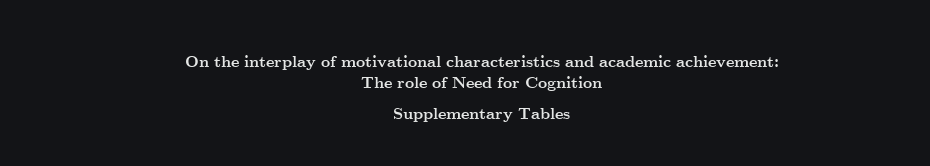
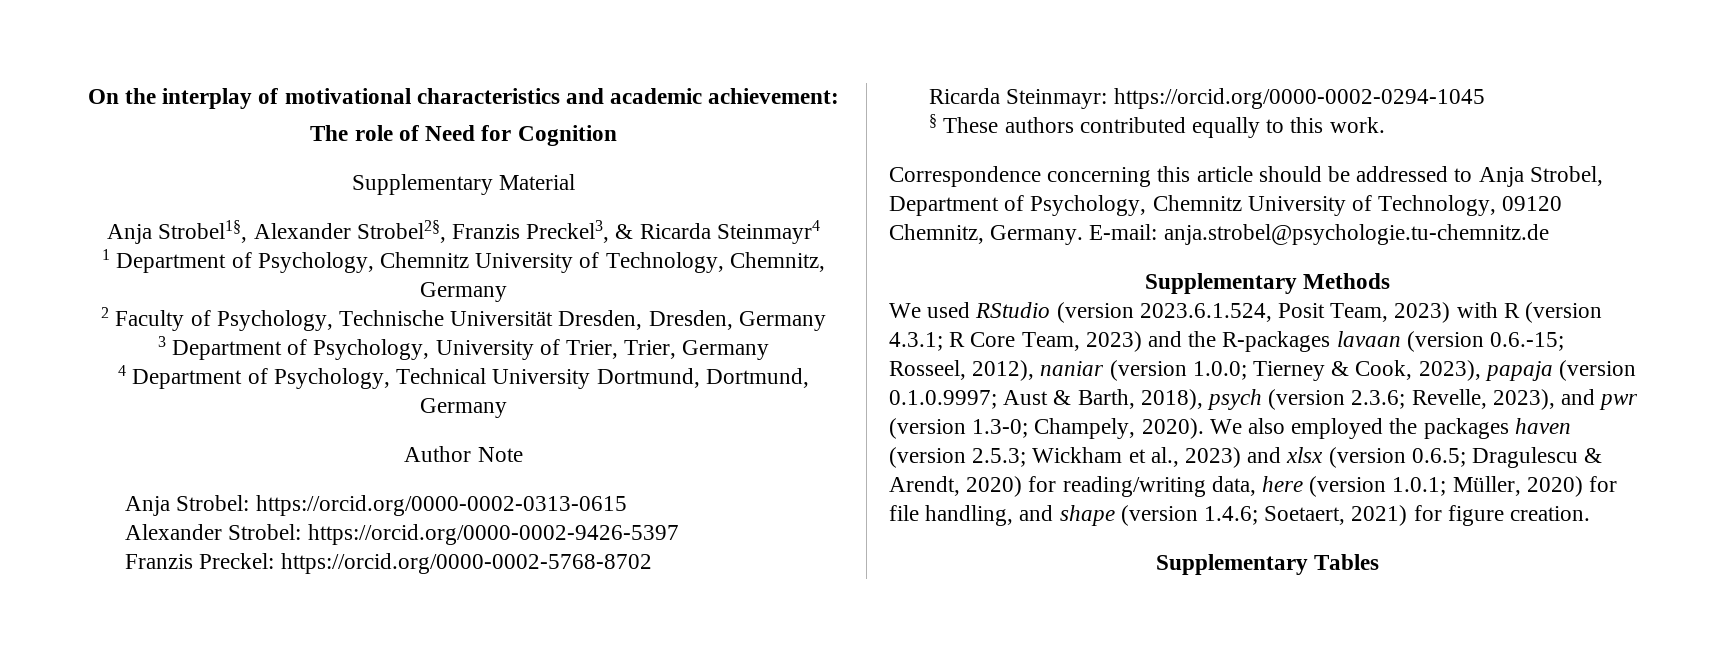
+ Supplementary Material
+ Anja Strobel1§, Alexander Strobel2§, Franzis Preckel3, & Ricarda Steinmayr4
+ 1 Department of Psychology, Chemnitz University of Technology, Chemnitz, Germany
+ 2 Faculty of Psychology, Technische Universität Dresden, Dresden, Germany
+ 3 Department of Psychology, University of Trier, Trier, Germany
+ 4 Department of Psychology, Technical University Dortmund, Dortmund, Germany
+ Author Note
+ Anja Strobel: https://orcid.org/0000-0002-0313-0615
+ Alexander Strobel: https://orcid.org/0000-0002-9426-5397
+ Franzis Preckel: https://orcid.org/0000-0002-5768-8702
+ Ricarda Steinmayr: https://orcid.org/0000-0002-0294-1045
+ § These authors contributed equally to this work.
+ Correspondence concerning this article should be addressed to Anja Strobel, Department of Psychology, Chemnitz University of Technology, 09120 Chemnitz, Germany. E-mail: anja.strobel@psychologie.tu-chemnitz.de
+ Supplementary Methods
+ We used RStudio (version 2023.6.1.524, Posit Team, 2023) with R (version 4.3.1; R Core Team, 2023) and the R-packages lavaan (version 0.6.-15; Rosseel, 2012), naniar (version 1.0.0; Tierney & Cook, 2023), papaja (version 0.1.0.9997; Aust & Barth, 2018), psych (version 2.3.6; Revelle, 2023), and pwr (version 1.3-0; Champely, 2020). We also employed the packages haven (version 2.5.3; Wickham et al., 2023) and xlsx (version 0.6.5; Dragulescu & Arendt, 2020) for reading/writing data, here (version 1.0.1; Müller, 2020) for file handling, and shape (version 1.4.6; Soetaert, 2021) for figure creation.

